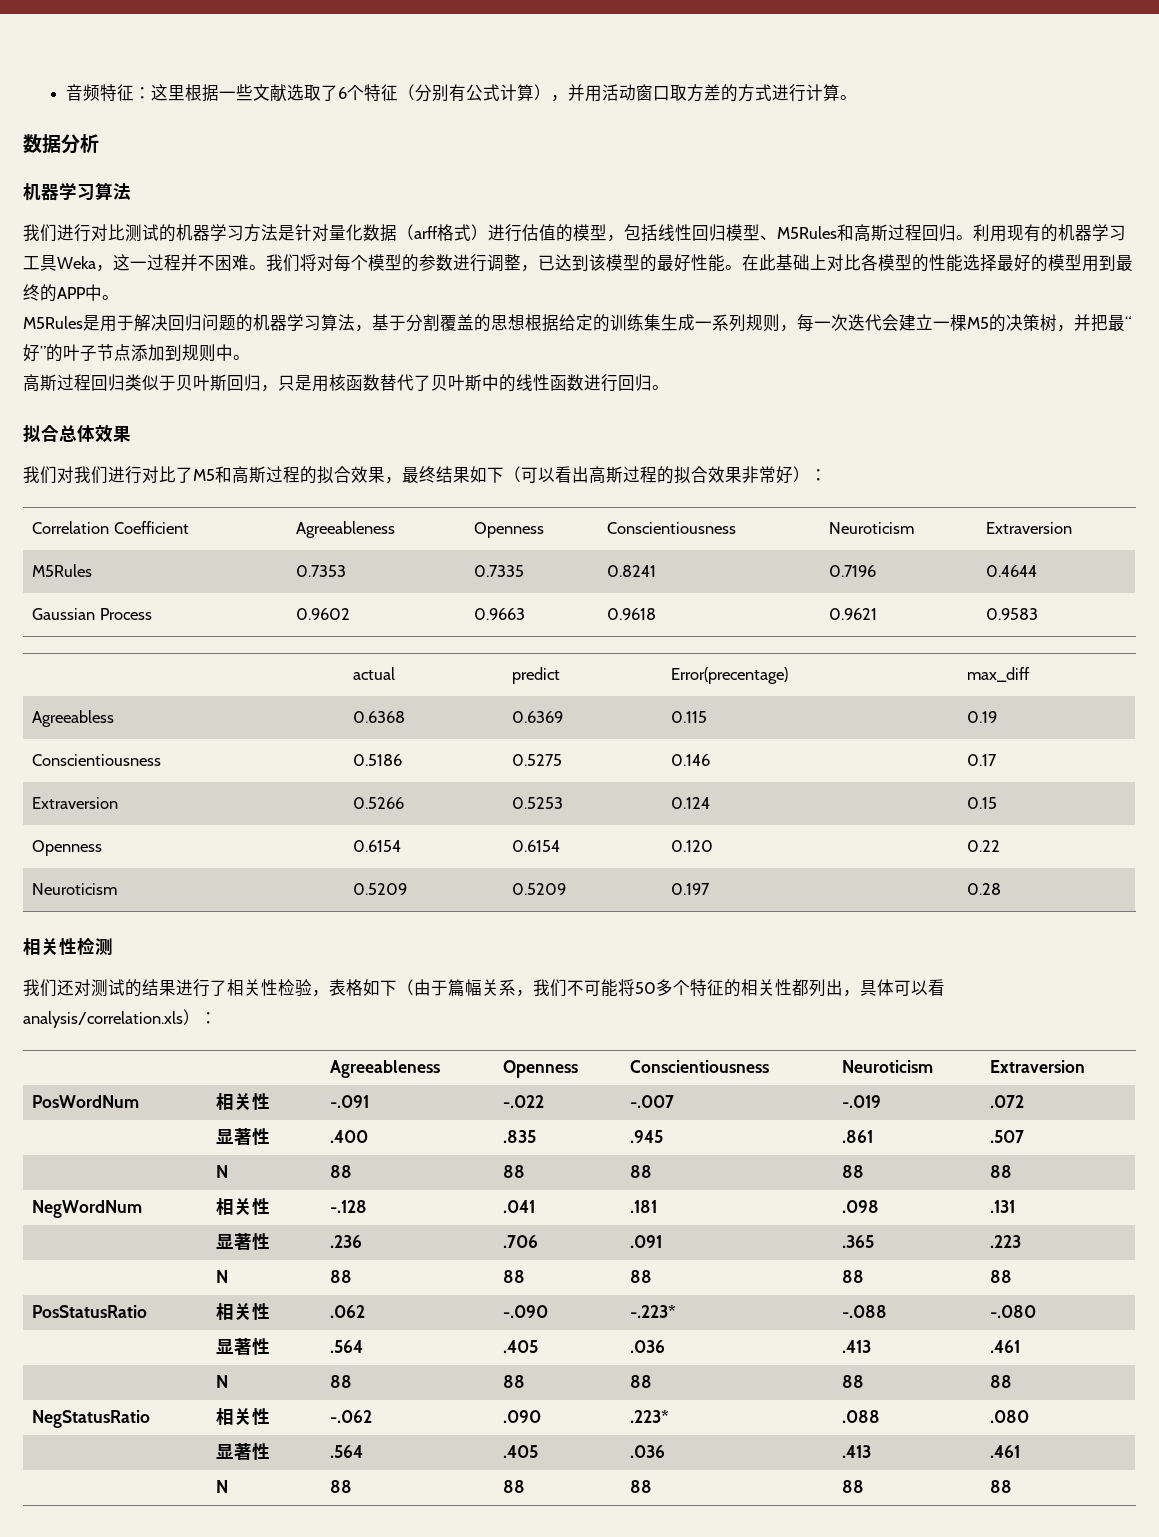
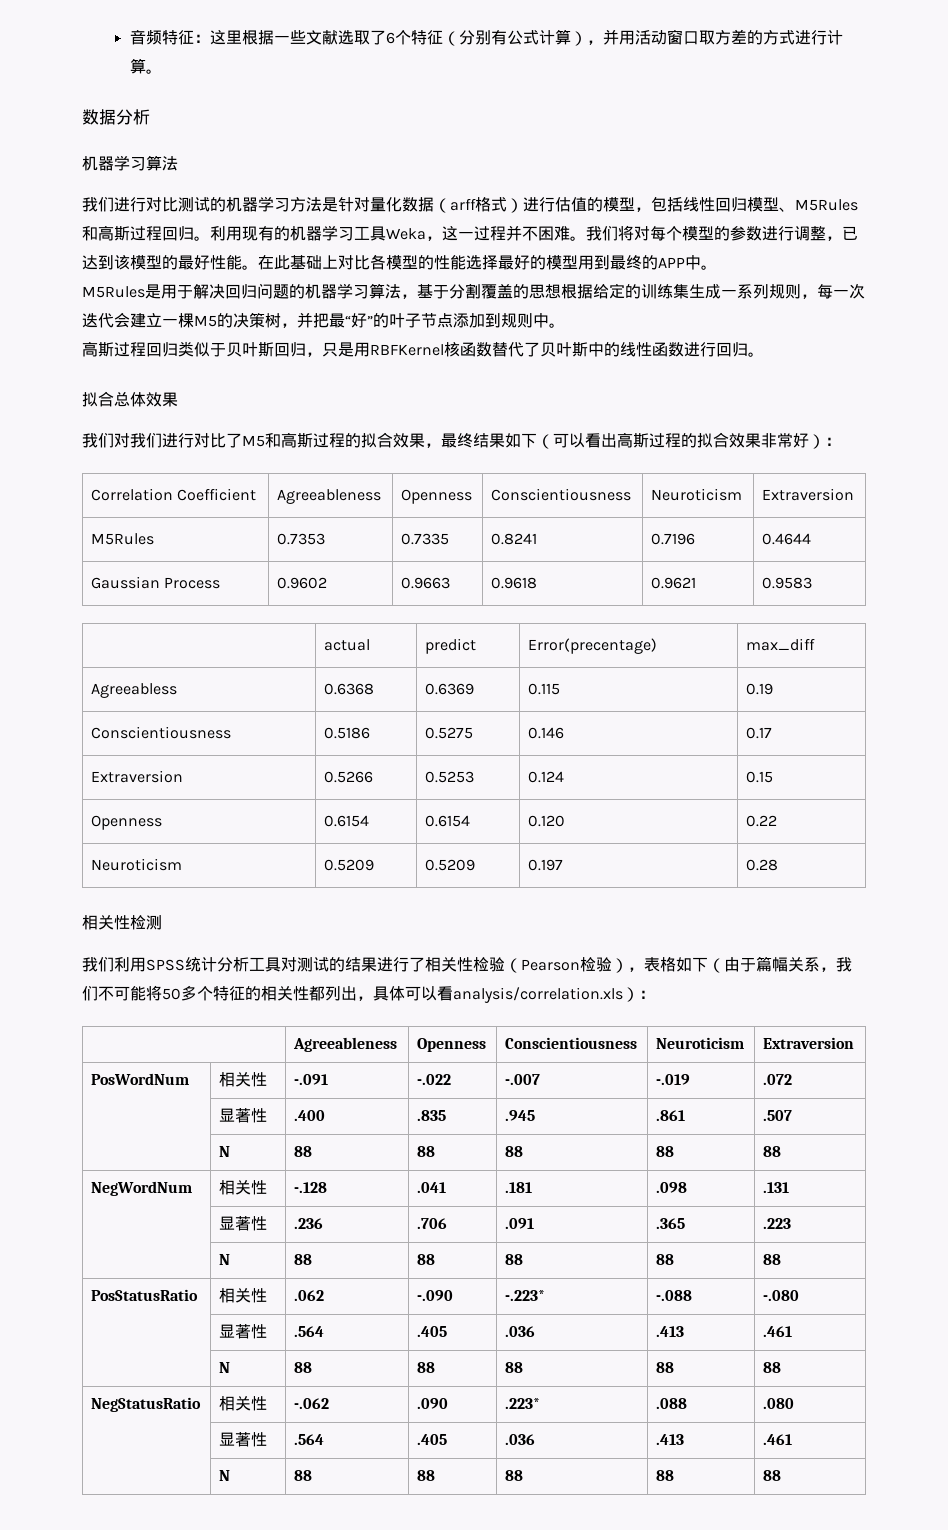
- 高斯过程回归类似于贝叶斯回归，只是用核函数替代了贝叶斯中的线性函数进行回归。
+ 高斯过程回归类似于贝叶斯回归，只是用RBFKernel核函数替代了贝叶斯中的线性函数进行回归。
- 我们还对测试的结果进行了相关性检验，表格如下（由于篇幅关系，我们不可能将50多个特征的相关性都列出，具体可以看analysis/correlation.xls）：
+ 我们利用SPSS统计分析工具对测试的结果进行了相关性检验（Pearson检验），表格如下（由于篇幅关系，我们不可能将50多个特征的相关性都列出，具体可以看analysis/correlation.xls）：

